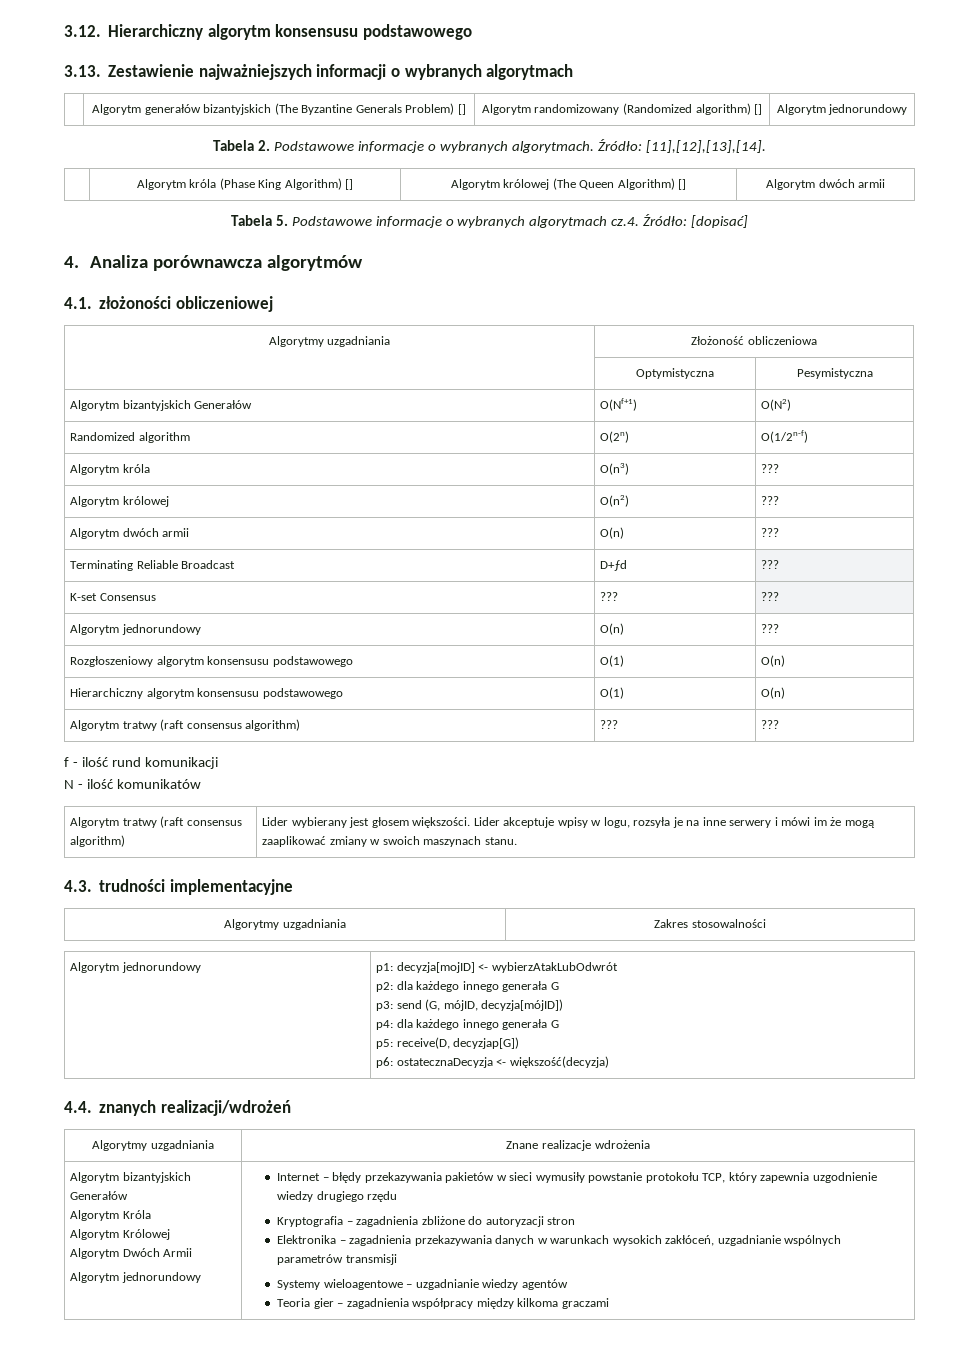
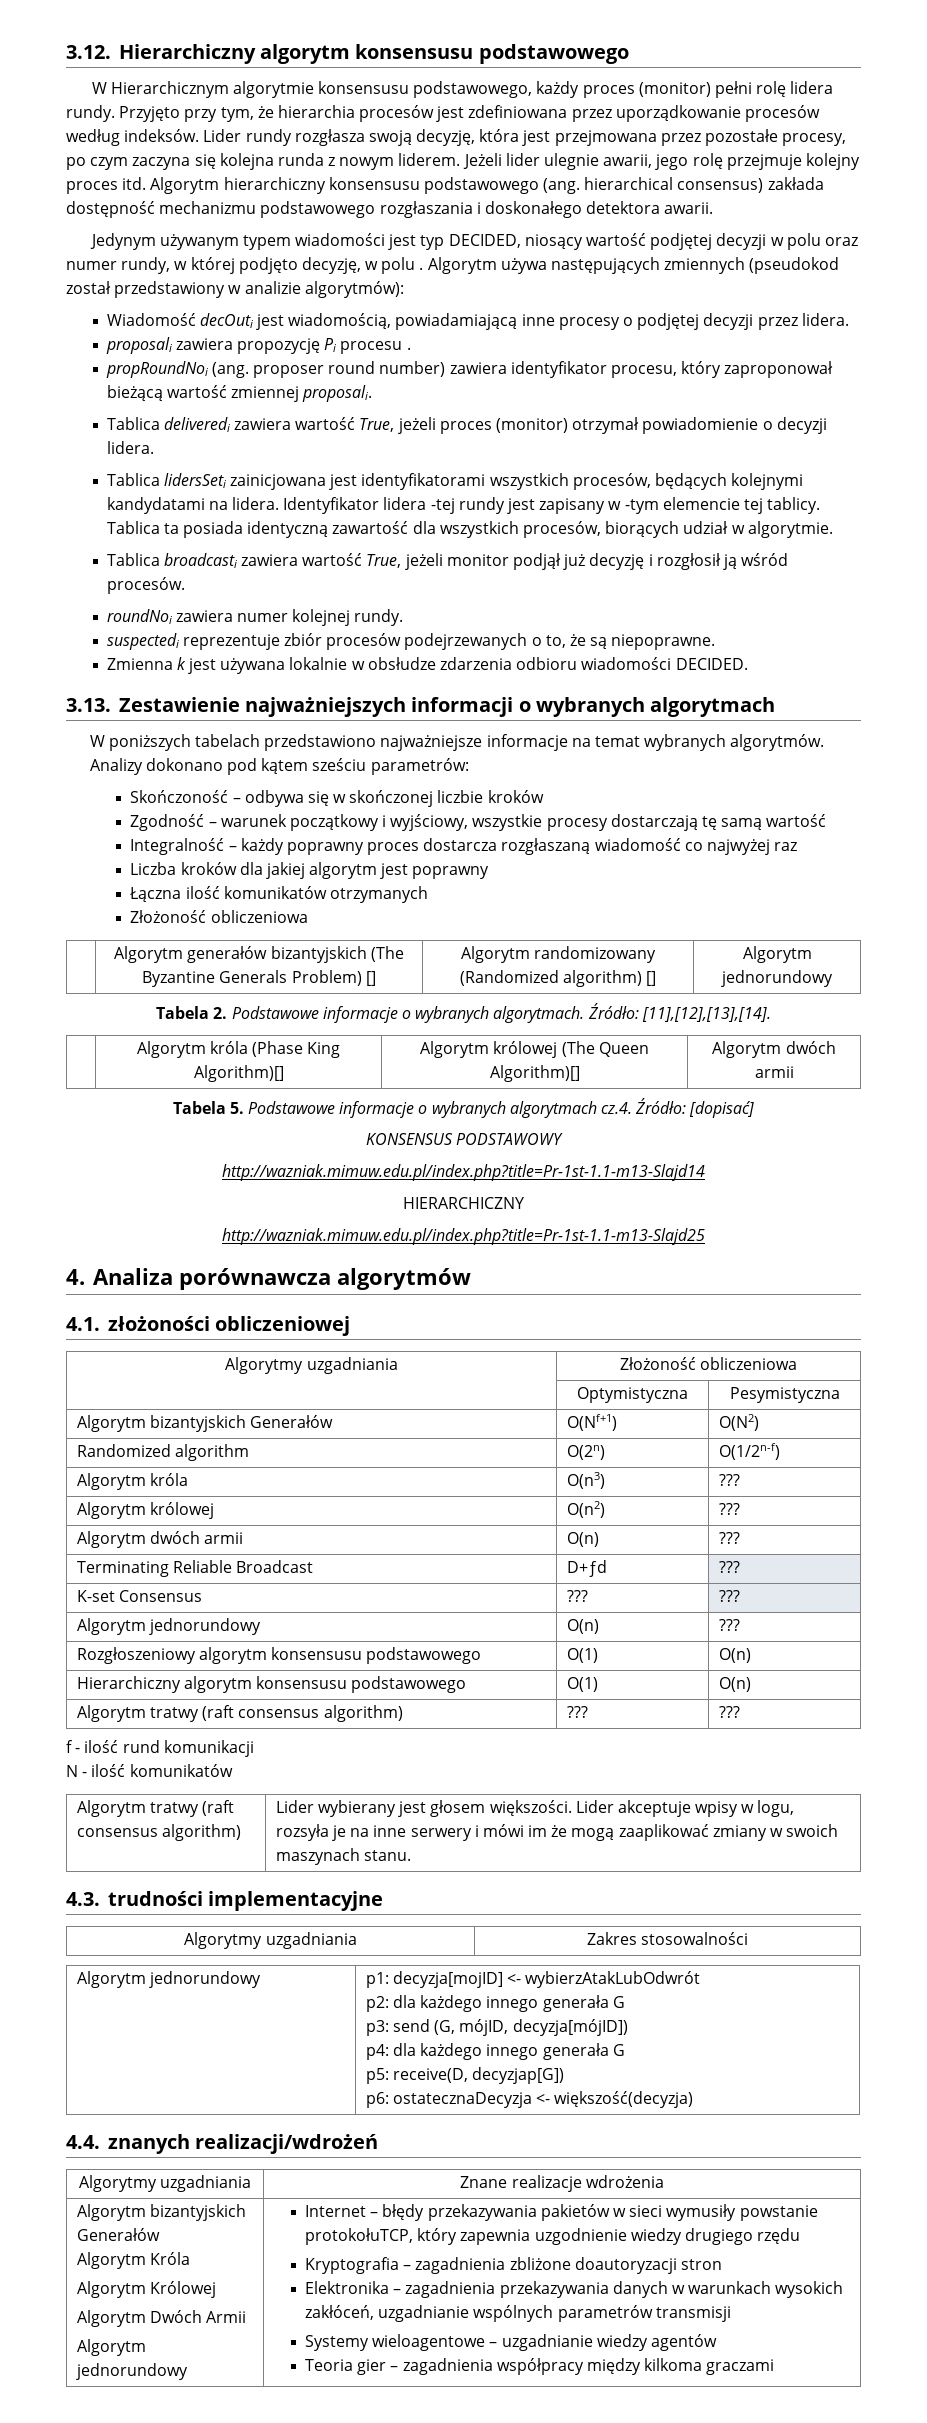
+ W Hierarchicznym algorytmie konsensusu podstawowego, każdy proces (monitor) pełni rolę lidera rundy. Przyjęto przy tym, że hierarchia procesów jest zdefiniowana przez uporządkowanie procesów według indeksów. Lider rundy rozgłasza swoją decyzję, która jest przejmowana przez pozostałe procesy, po czym zaczyna się kolejna runda z nowym liderem. Jeżeli lider ulegnie awarii, jego rolę przejmuje kolejny proces itd. Algorytm hierarchiczny konsensusu podstawowego (ang. hierarchical consensus) zakłada dostępność mechanizmu podstawowego rozgłaszania i doskonałego detektora awarii.
+ Jedynym używanym typem wiadomości jest typ DECIDED, niosący wartość podjętej decyzji w polu oraz numer rundy, w której podjęto decyzję, w polu . Algorytm używa następujących zmiennych (pseudokod został przedstawiony w analizie algorytmów):
+ Wiadomość decOuti jest wiadomością, powiadamiającą inne procesy o podjętej decyzji przez lidera.
+ proposali zawiera propozycję Pi procesu .
+ propRoundNoi (ang. proposer round number) zawiera identyfikator procesu, który zaproponował bieżącą wartość zmiennej proposali.
+ Tablica deliveredi zawiera wartość True, jeżeli proces (monitor) otrzymał powiadomienie o decyzji lidera.
+ Tablica lidersSeti zainicjowana jest identyfikatorami wszystkich procesów, będących kolejnymi kandydatami na lidera. Identyfikator lidera -tej rundy jest zapisany w -tym elemencie tej tablicy. Tablica ta posiada identyczną zawartość dla wszystkich procesów, biorących udział w algorytmie.
+ Tablica broadcasti zawiera wartość True, jeżeli monitor podjął już decyzję i rozgłosił ją wśród procesów.
+ roundNoi zawiera numer kolejnej rundy.
+ suspectedi reprezentuje zbiór procesów podejrzewanych o to, że są niepoprawne.
+ Zmienna k jest używana lokalnie w obsłudze zdarzenia odbioru wiadomości DECIDED.
+ W poniższych tabelach przedstawiono najważniejsze informacje na temat wybranych algorytmów. Analizy dokonano pod kątem sześciu parametrów:
+ Skończoność – odbywa się w skończonej liczbie kroków
+ Zgodność – warunek początkowy i wyjściowy, wszystkie procesy dostarczają tę samą wartość
+ Integralność – każdy poprawny proces dostarcza rozgłaszaną wiadomość co najwyżej raz
+ Liczba kroków dla jakiej algorytm jest poprawny
+ Łączna ilość komunikatów otrzymanych
+ Złożoność obliczeniowa
- | Algorytm króla (Phase King Algorithm) [] | Algorytm królowej (The Queen Algorithm) [] | Algorytm dwóch armii
+ | Algorytm króla (Phase King Algorithm)[] | Algorytm królowej (The Queen Algorithm)[] | Algorytm dwóch armii
+ KONSENSUS PODSTAWOWY
+ http://wazniak.mimuw.edu.pl/index.php?title=Pr-1st-1.1-m13-Slajd14
+ HIERARCHICZNY
+ http://wazniak.mimuw.edu.pl/index.php?title=Pr-1st-1.1-m13-Slajd25
- Internet – błędy przekazywania pakietów w sieci wymusiły powstanie protokołu TCP, który zapewnia uzgodnienie wiedzy drugiego rzędu
+ Internet – błędy przekazywania pakietów w sieci wymusiły powstanie protokołuTCP, który zapewnia uzgodnienie wiedzy drugiego rzędu
- Kryptografia – zagadnienia zbliżone do autoryzacji stron
+ Kryptografia – zagadnienia zbliżone doautoryzacji stron

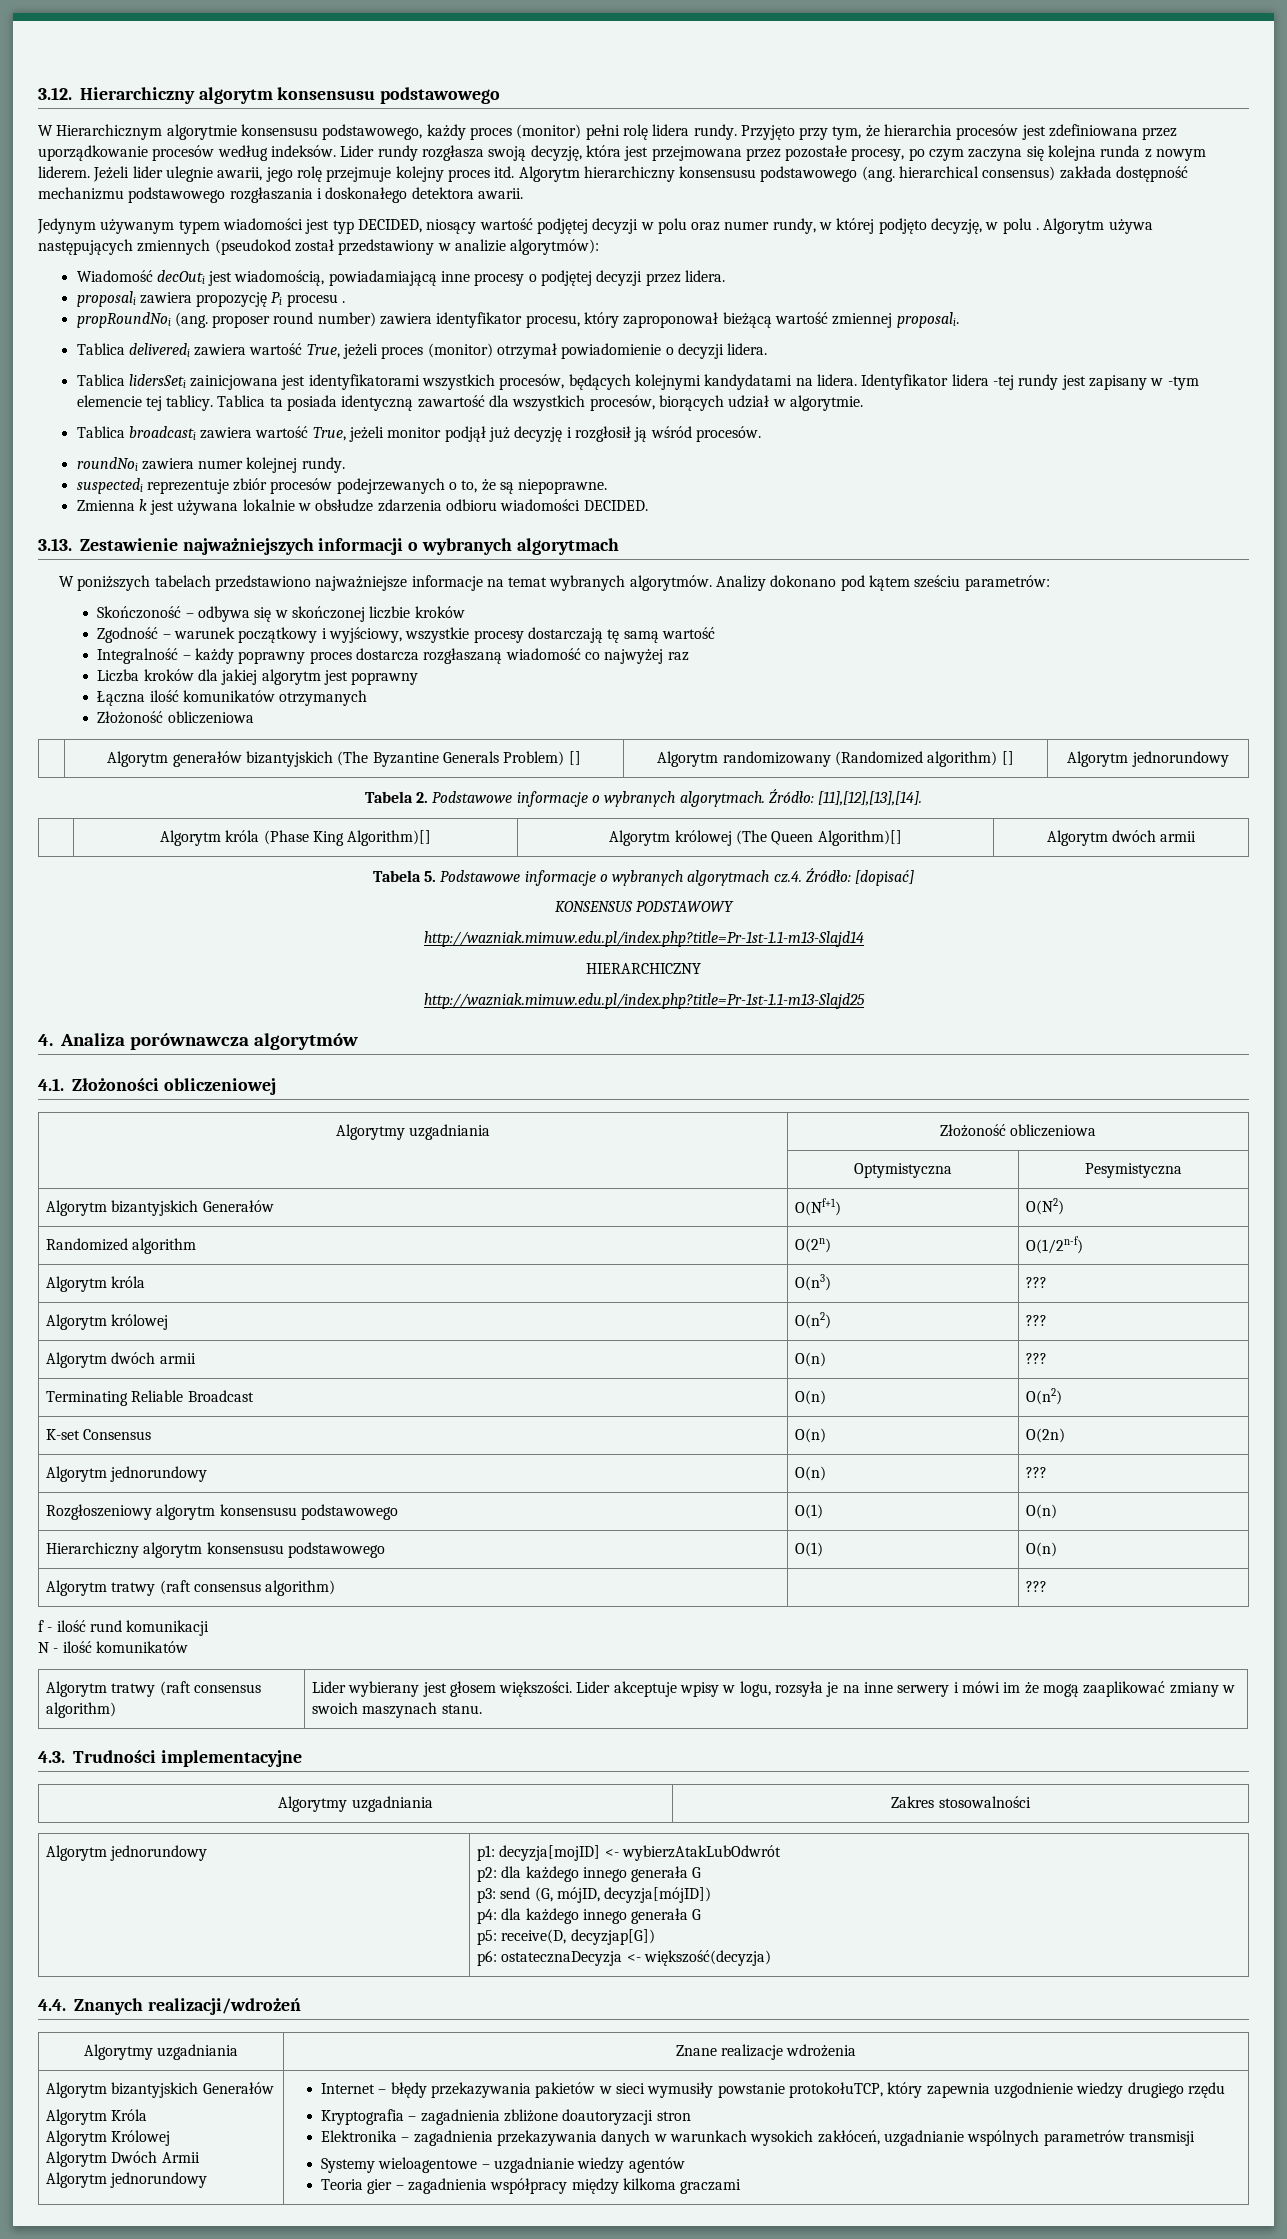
- 4.1. złożoności obliczeniowej
+ 4.1. Złożoności obliczeniowej
- Terminating Reliable Broadcast | D+ƒd | ???
+ Terminating Reliable Broadcast | O(n) | O(n2)
- K-set Consensus | ??? | ???
+ K-set Consensus | O(n) | O(2n)
- Algorytm tratwy (raft consensus algorithm) | ??? | ???
+ Algorytm tratwy (raft consensus algorithm) | | ???
- 4.3. trudności implementacyjne
+ 4.3. Trudności implementacyjne
- 4.4. znanych realizacji/wdrożeń
+ 4.4. Znanych realizacji/wdrożeń

